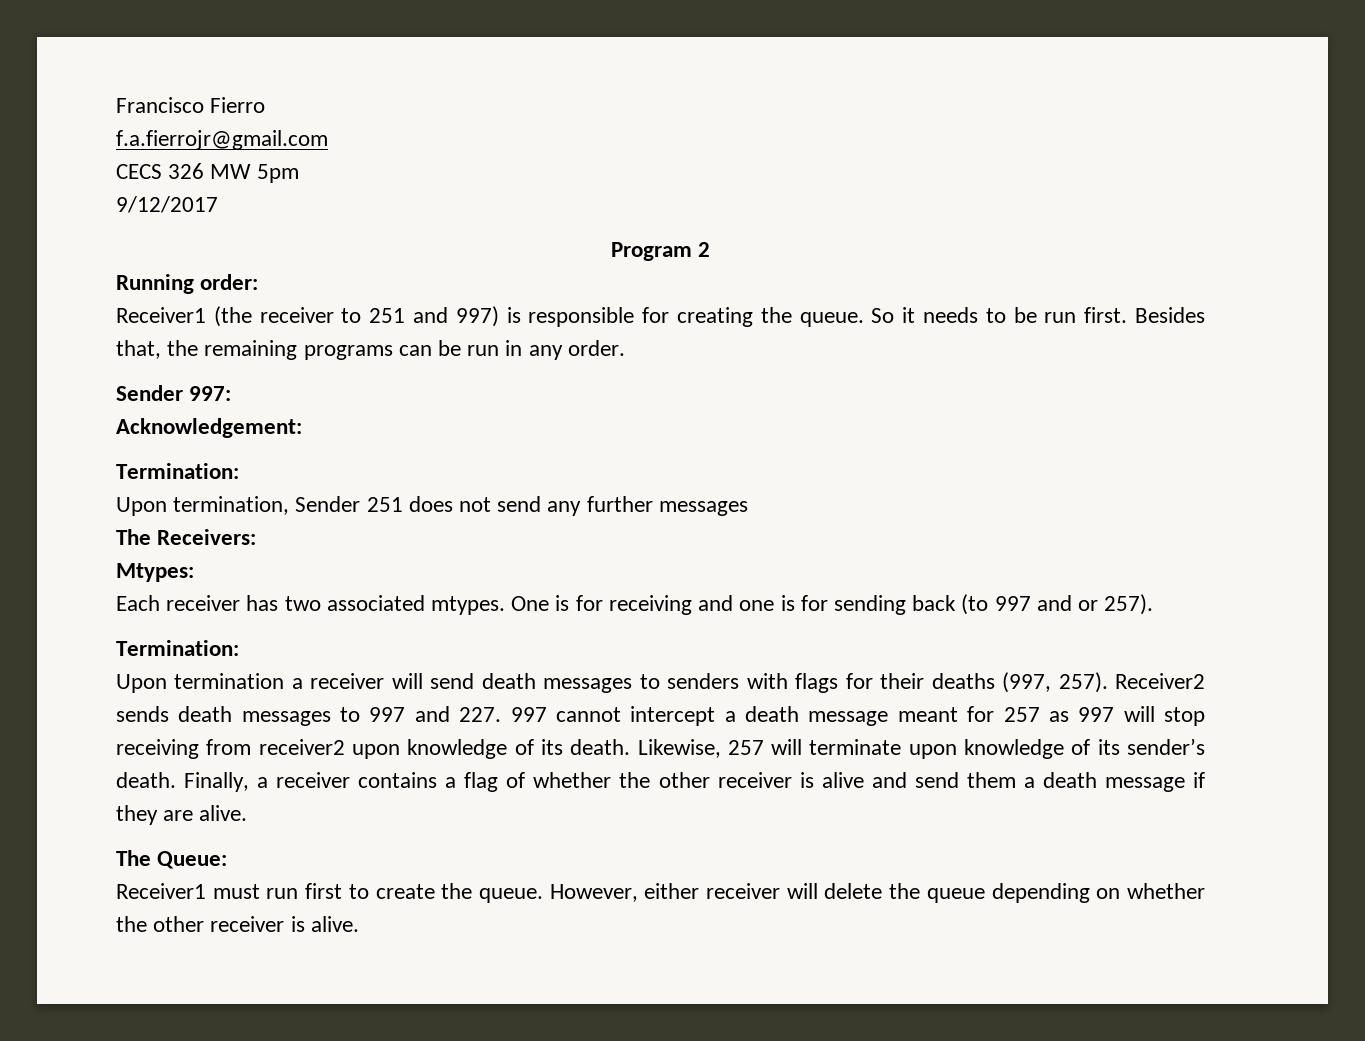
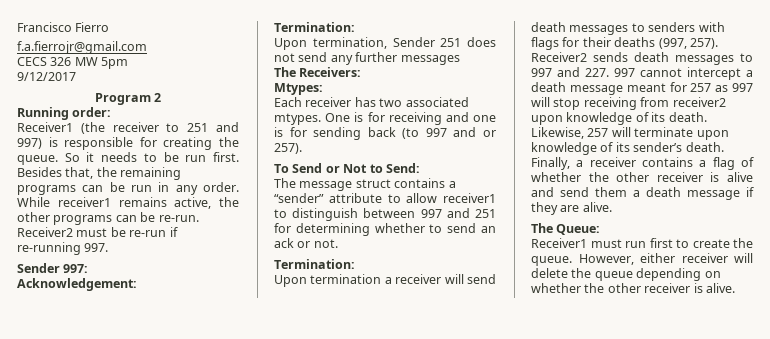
+ While receiver1 remains active, the other programs can be re-run. Receiver2 must be re-run if re-running 997.
+ To Send or Not to Send:
+ The message struct contains a “sender” attribute to allow receiver1 to distinguish between 997 and 251 for determining whether to send an ack or not.

